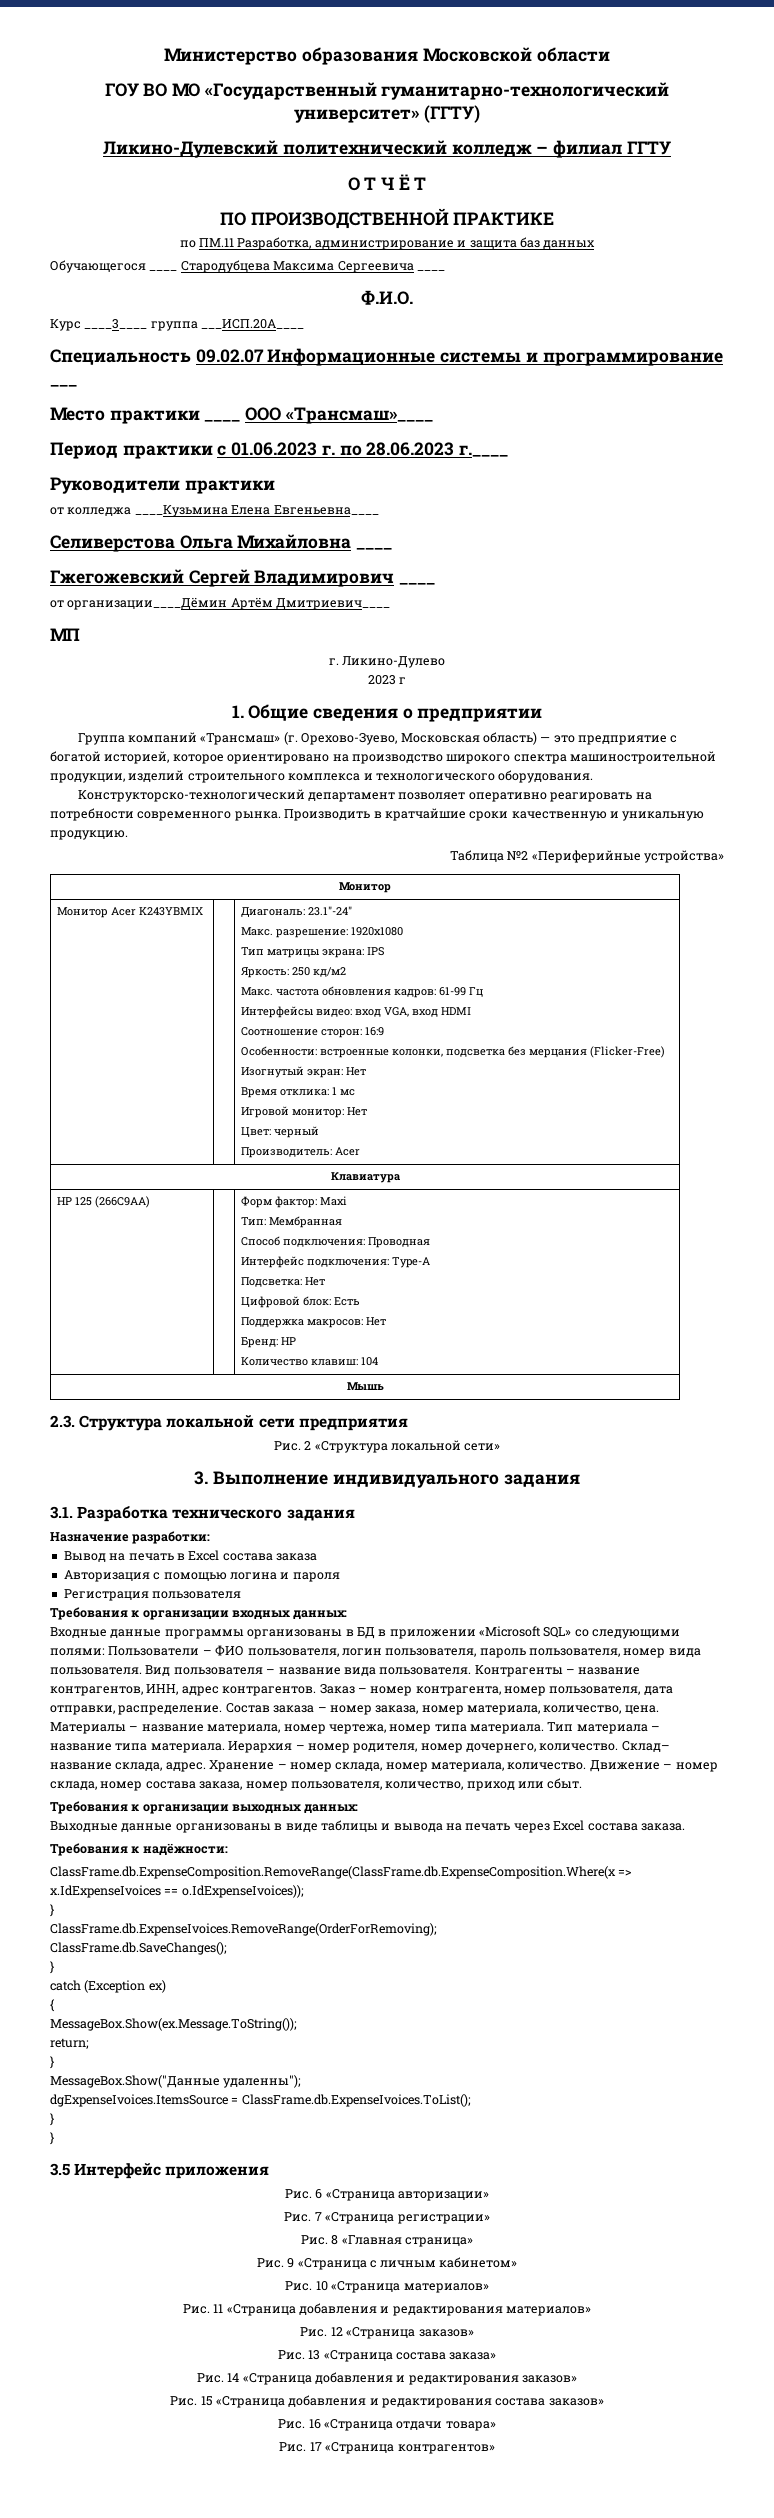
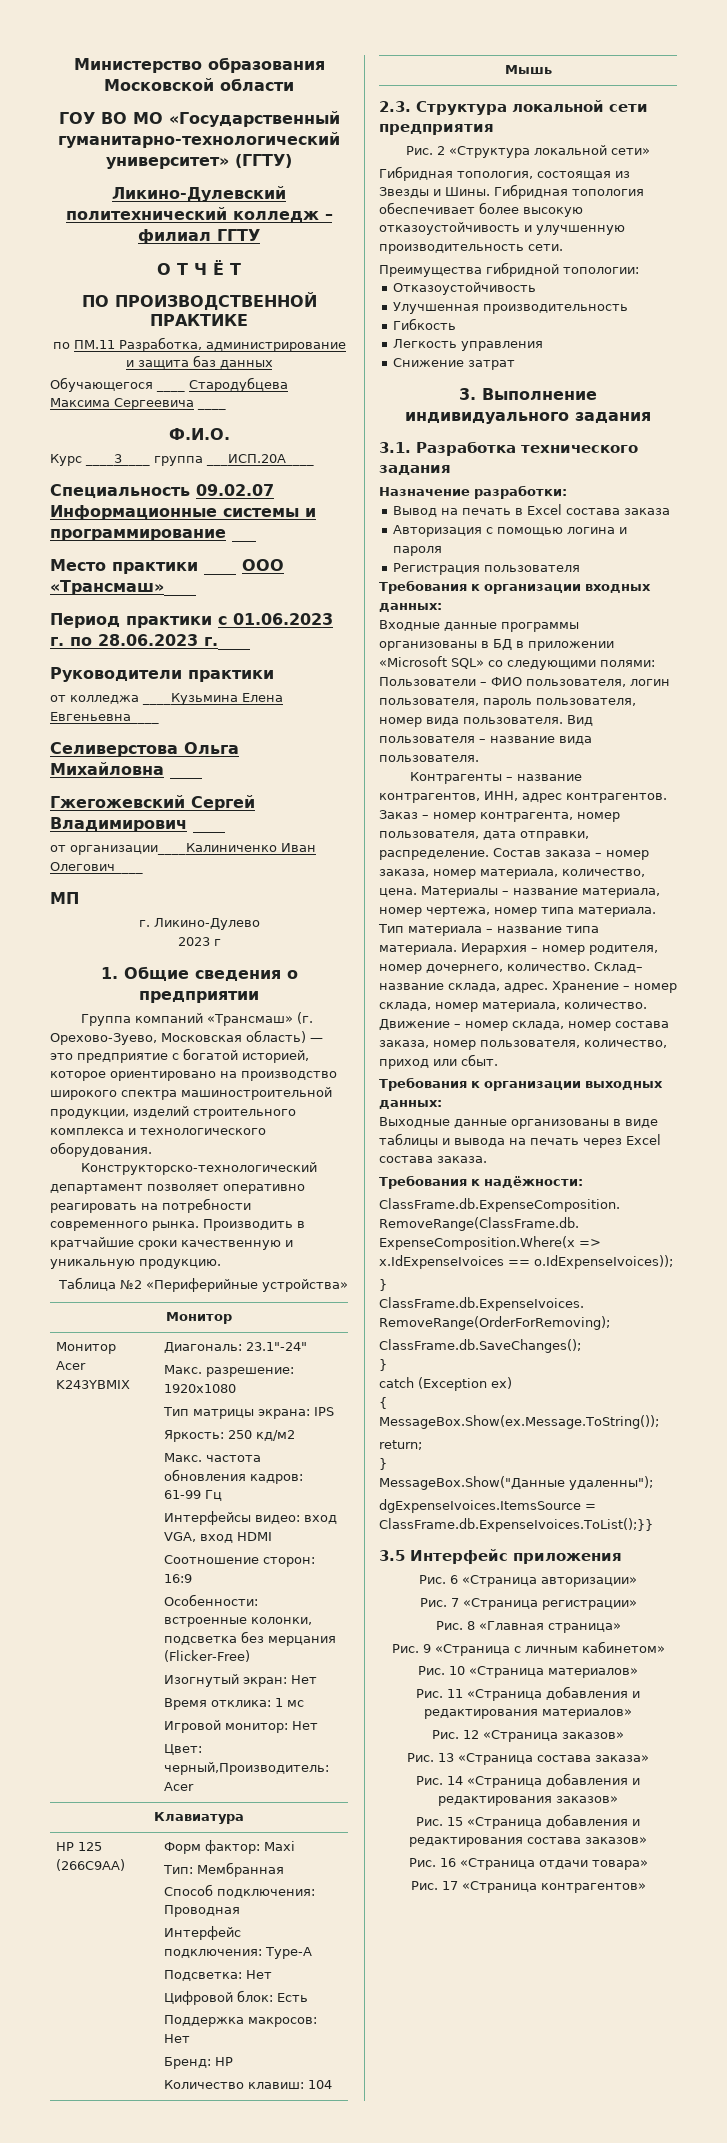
- от организации____Дёмин Артём Дмитриевич____
+ от организации____Калиниченко Иван Олегович____
- Цвет: черный
- Производитель: Acer
+ Цвет: черный,Производитель: Acer
+ Гибридная топология, состоящая из Звезды и Шины. Гибридная топология обеспечивает более высокую отказоустойчивость и улучшенную производительность сети.
+ Преимущества гибридной топологии:
+ Отказоустойчивость
+ Улучшенная производительность
+ Гибкость
+ Легкость управления
+ Снижение затрат
- Вид пользователя – название вида пользователя. Контрагенты – название контрагентов, ИНН, адрес контрагентов.
+ Вид пользователя – название вида пользователя.
+ Контрагенты – название контрагентов, ИНН, адрес контрагентов.
- dgExpenseIvoices.ItemsSource = ClassFrame.db.ExpenseIvoices.ToList();
- }
- }
+ dgExpenseIvoices.ItemsSource = ClassFrame.db.ExpenseIvoices.ToList();}}

